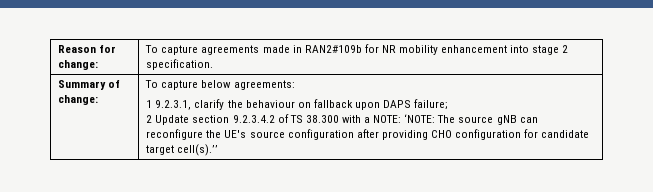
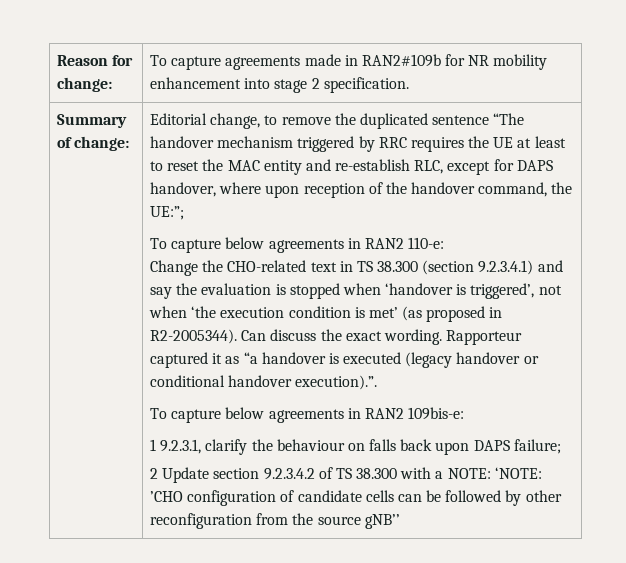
- To capture below agreements:
+ Editorial change, to remove the duplicated sentence “The handover mechanism triggered by RRC requires the UE at least to reset the MAC entity and re-establish RLC, except for DAPS handover, where upon reception of the handover command, the UE:”;
+ To capture below agreements in RAN2 110-e:
+ Change the CHO-related text in TS 38.300 (section 9.2.3.4.1) and say the evaluation is stopped when ‘handover is triggered’, not when ‘the execution condition is met’ (as proposed in R2-2005344). Can discuss the exact wording. Rapporteur captured it as “a handover is executed (legacy handover or conditional handover execution).”.
+ To capture below agreements in RAN2 109bis-e:
- 1 9.2.3.1, clarify the behaviour on fallback upon DAPS failure;
+ 1 9.2.3.1, clarify the behaviour on falls back upon DAPS failure;
- 2 Update section 9.2.3.4.2 of TS 38.300 with a NOTE: ‘NOTE: The source gNB can reconfigure the UE's source configuration after providing CHO configuration for candidate target cell(s).’’
+ 2 Update section 9.2.3.4.2 of TS 38.300 with a NOTE: ‘NOTE: ’CHO configuration of candidate cells can be followed by other reconfiguration from the source gNB’’

